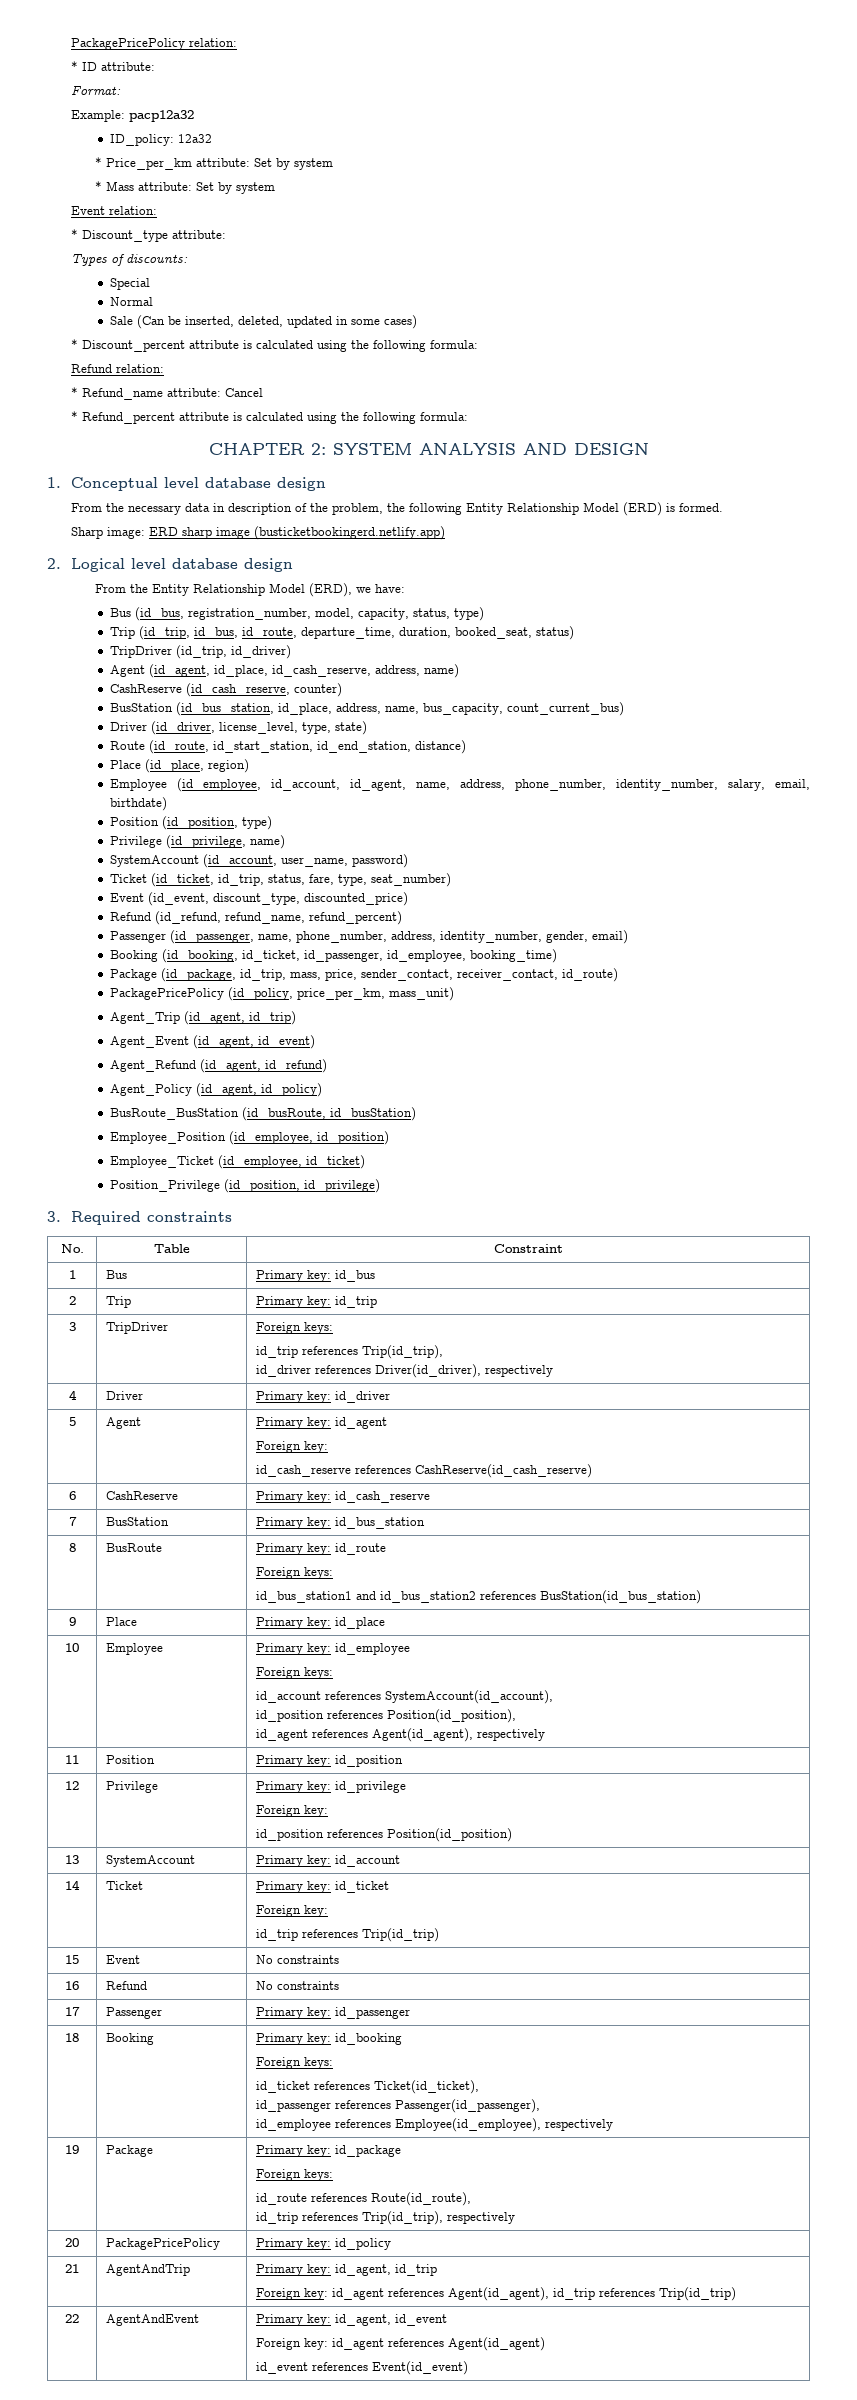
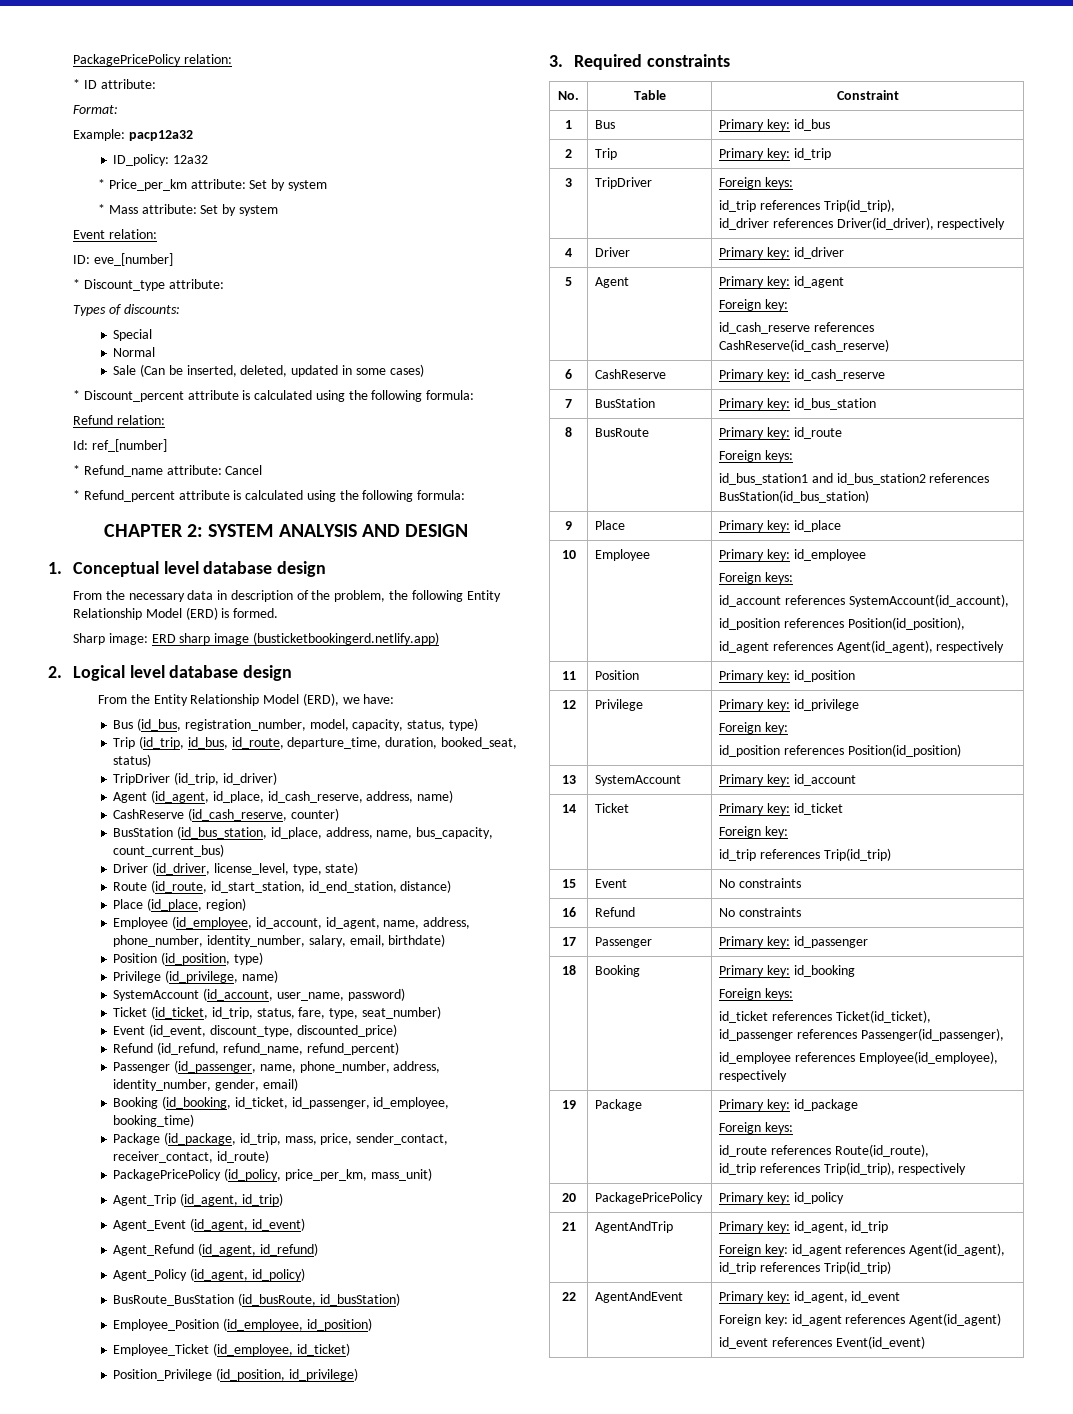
+ ID: eve_[number]
+ Id: ref_[number]

